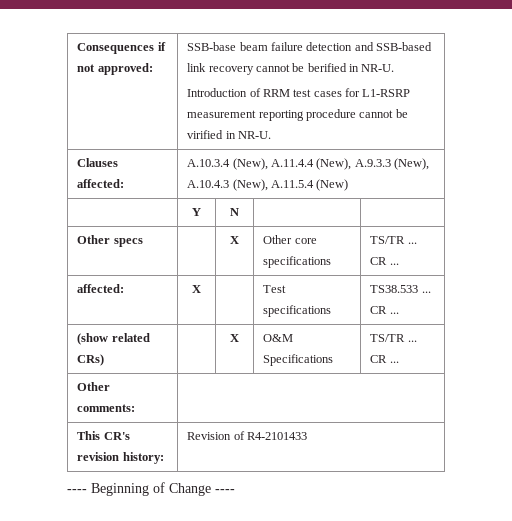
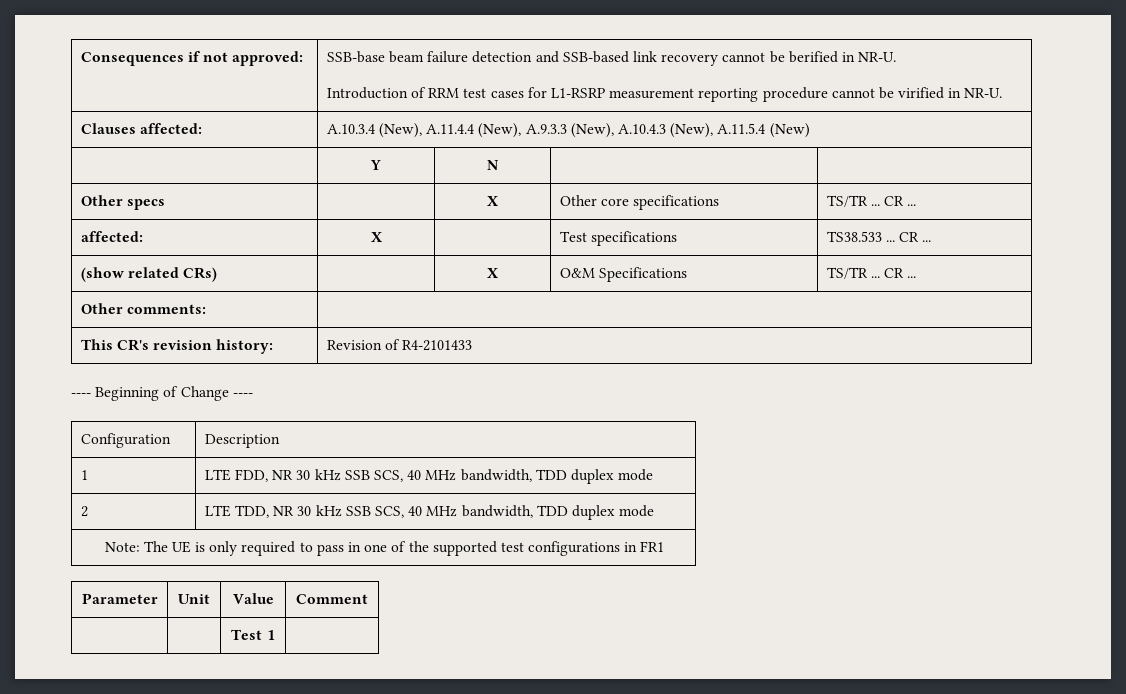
+ Configuration | Description
+ 1 | LTE FDD, NR 30 kHz SSB SCS, 40 MHz bandwidth, TDD duplex mode
+ 2 | LTE TDD, NR 30 kHz SSB SCS, 40 MHz bandwidth, TDD duplex mode
+ Note: The UE is only required to pass in one of the supported test configurations in FR1
+ Parameter | Unit | Value | Comment
+ | | Test 1 |

